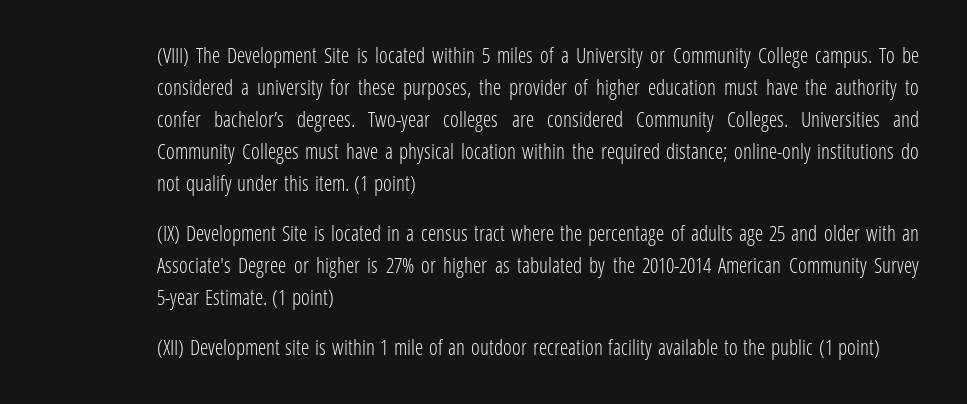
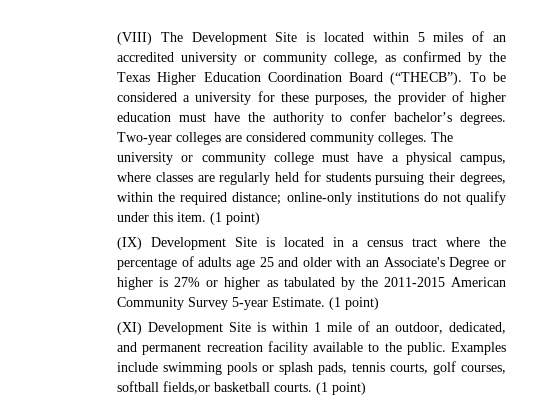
- (VIII) The Development Site is located within 5 miles of a University or Community College campus.
+ (VIII) The Development Site is located within 5 miles of an accredited university or community college, as confirmed by the Texas Higher Education Coordination Board (“THECB”).
- Two-year colleges are considered Community Colleges. Universities and Community Colleges must have a physical location within the required distance; online-only institutions do not qualify under this item.
+ Two-year colleges are considered community colleges. The university or community college must have a physical campus, where classes are regularly held for students pursuing their degrees, within the required distance; online-only institutions do not qualify under this item.
- (IX) Development Site is located in a census tract where the percentage of adults age 25 and older with an Associate's Degree or higher is 27% or higher as tabulated by the 2010-2014 American Community Survey 5-year Estimate.
+ (IX) Development Site is located in a census tract where the percentage of adults age 25 and older with an Associate's Degree or higher is 27% or higher as tabulated by the 2011-2015 American Community Survey 5-year Estimate.
- (XII) Development site is within 1 mile of an outdoor recreation facility available to the public (1 point)
+ (XI) Development Site is within 1 mile of an outdoor, dedicated, and permanent recreation facility available to the public. Examples include swimming pools or splash pads, tennis courts, golf courses, softball fields,or basketball courts. (1 point)

